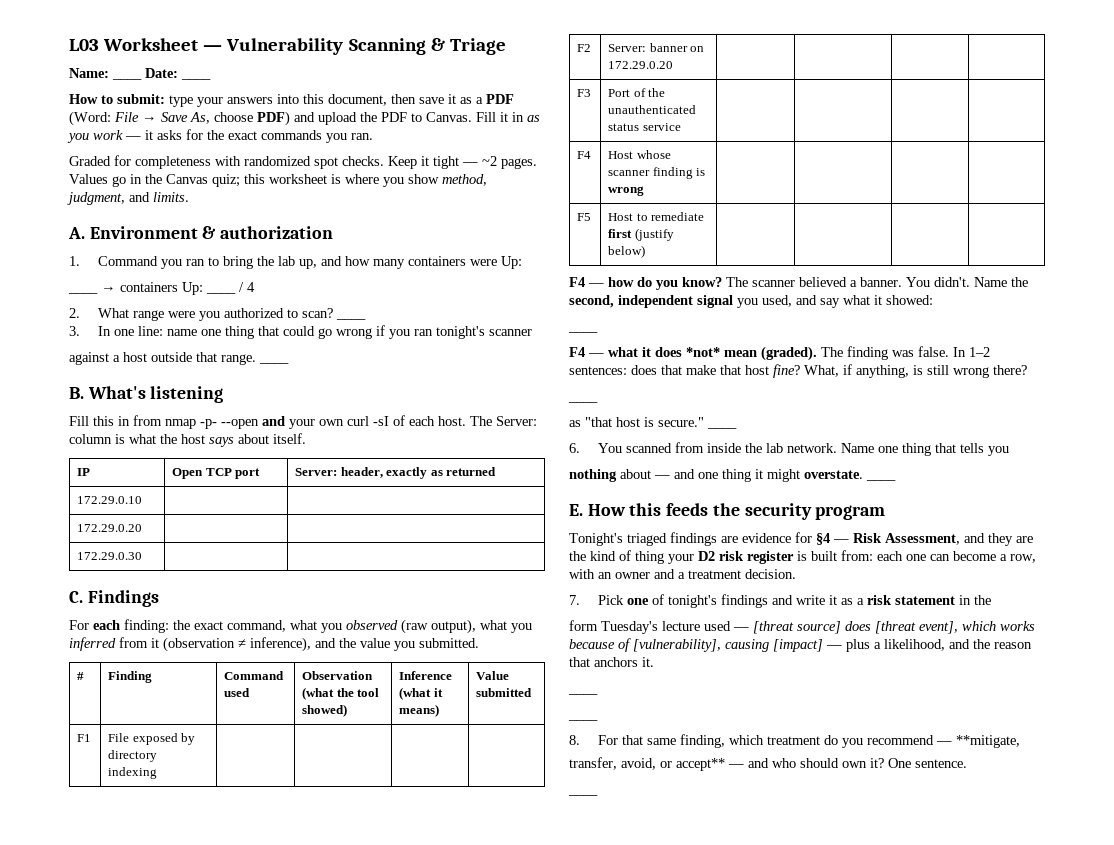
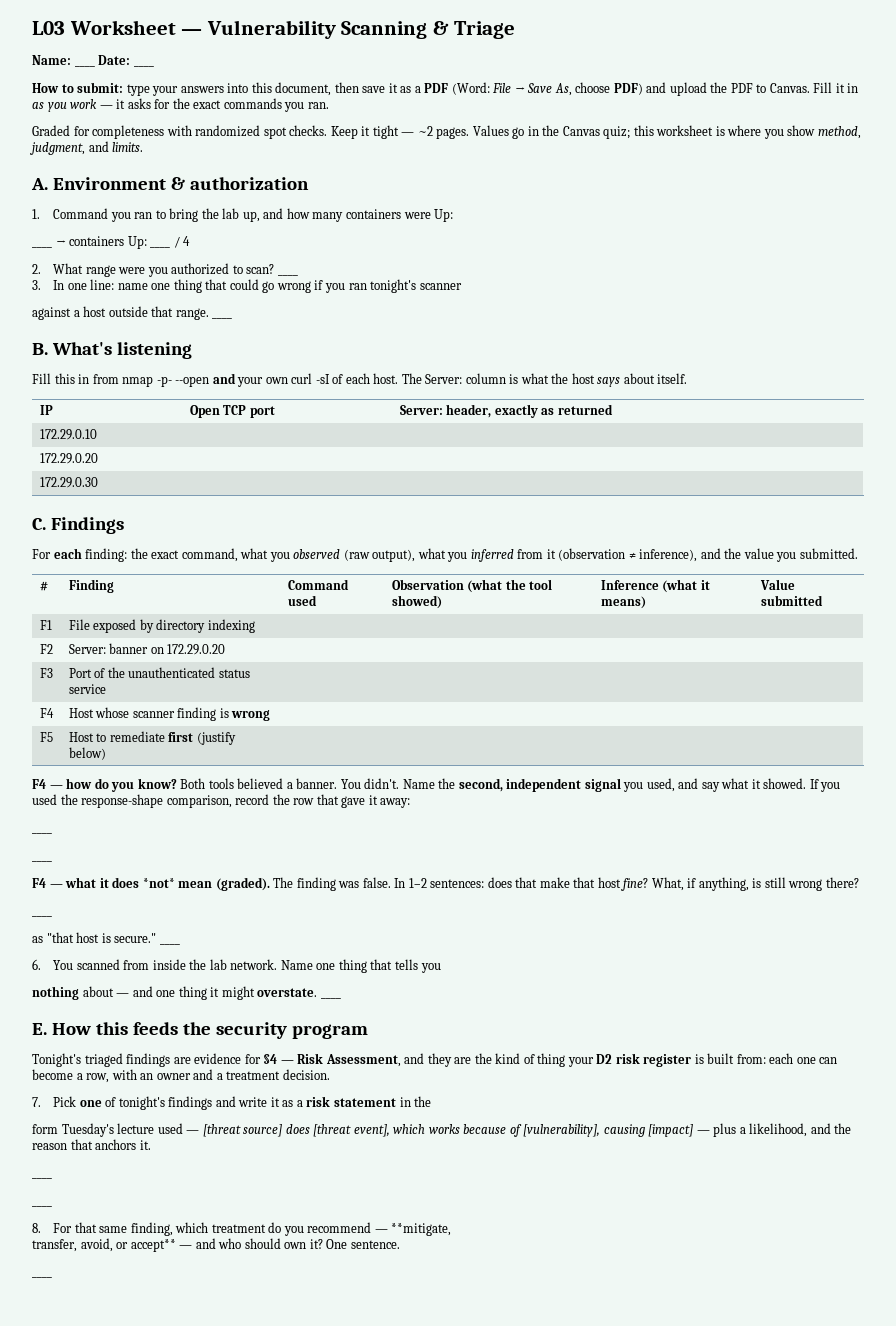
- The scanner believed a banner.
+ Both tools believed a banner.
- Name the second, independent signal you used, and say what it showed:
+ Name the second, independent signal you used, and say what it showed. If you used the response-shape comparison, record the row that gave it away:
+ ____

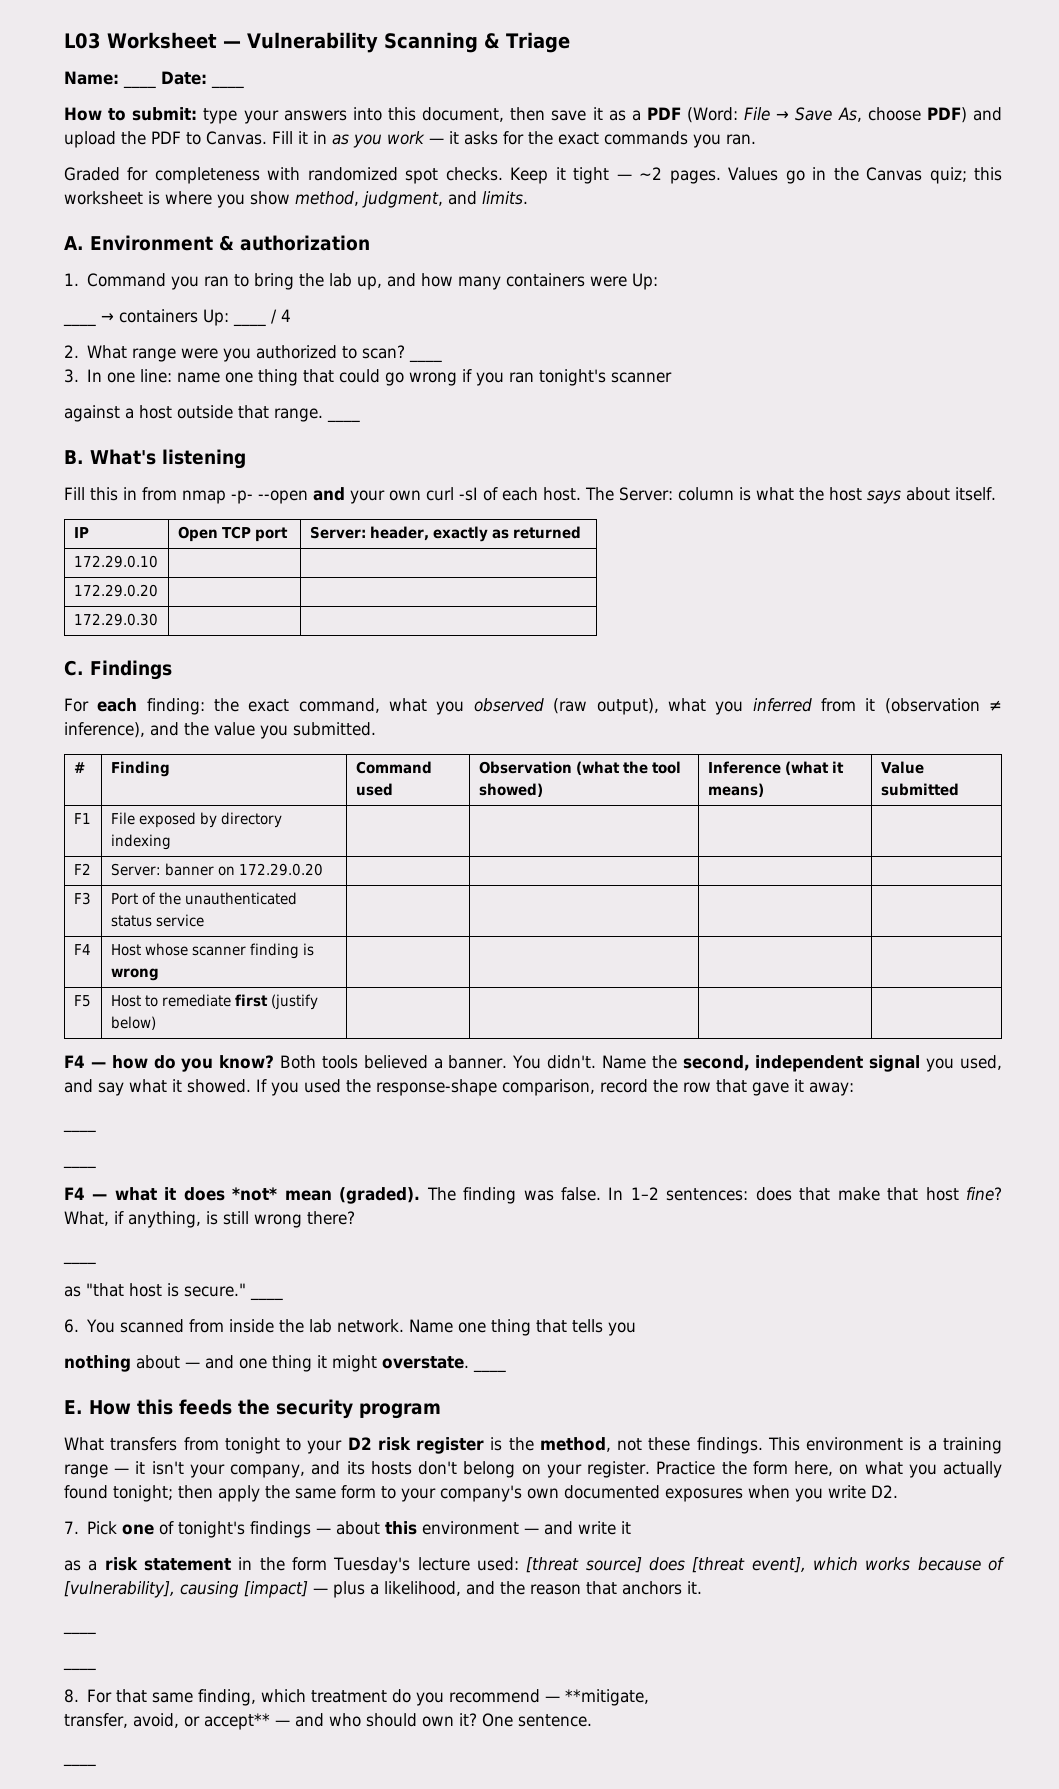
- Tonight's triaged findings are evidence for §4 — Risk Assessment, and they are the kind of thing your D2 risk register is built from: each one can become a row, with an owner and a treatment decision.
+ What transfers from tonight to your D2 risk register is the method, not these findings. This environment is a training range — it isn't your company, and its hosts don't belong on your register. Practice the form here, on what you actually found tonight; then apply the same form to your company's own documented exposures when you write D2.
- 7. Pick one of tonight's findings and write it as a risk statement in the
- form Tuesday's lecture used — [threat source] does [threat event], which works because of [vulnerability], causing [impact] — plus a likelihood, and the reason that anchors it.
+ 7. Pick one of tonight's findings — about this environment — and write it
+ as a risk statement in the form Tuesday's lecture used: [threat source] does [threat event], which works because of [vulnerability], causing [impact] — plus a likelihood, and the reason that anchors it.

